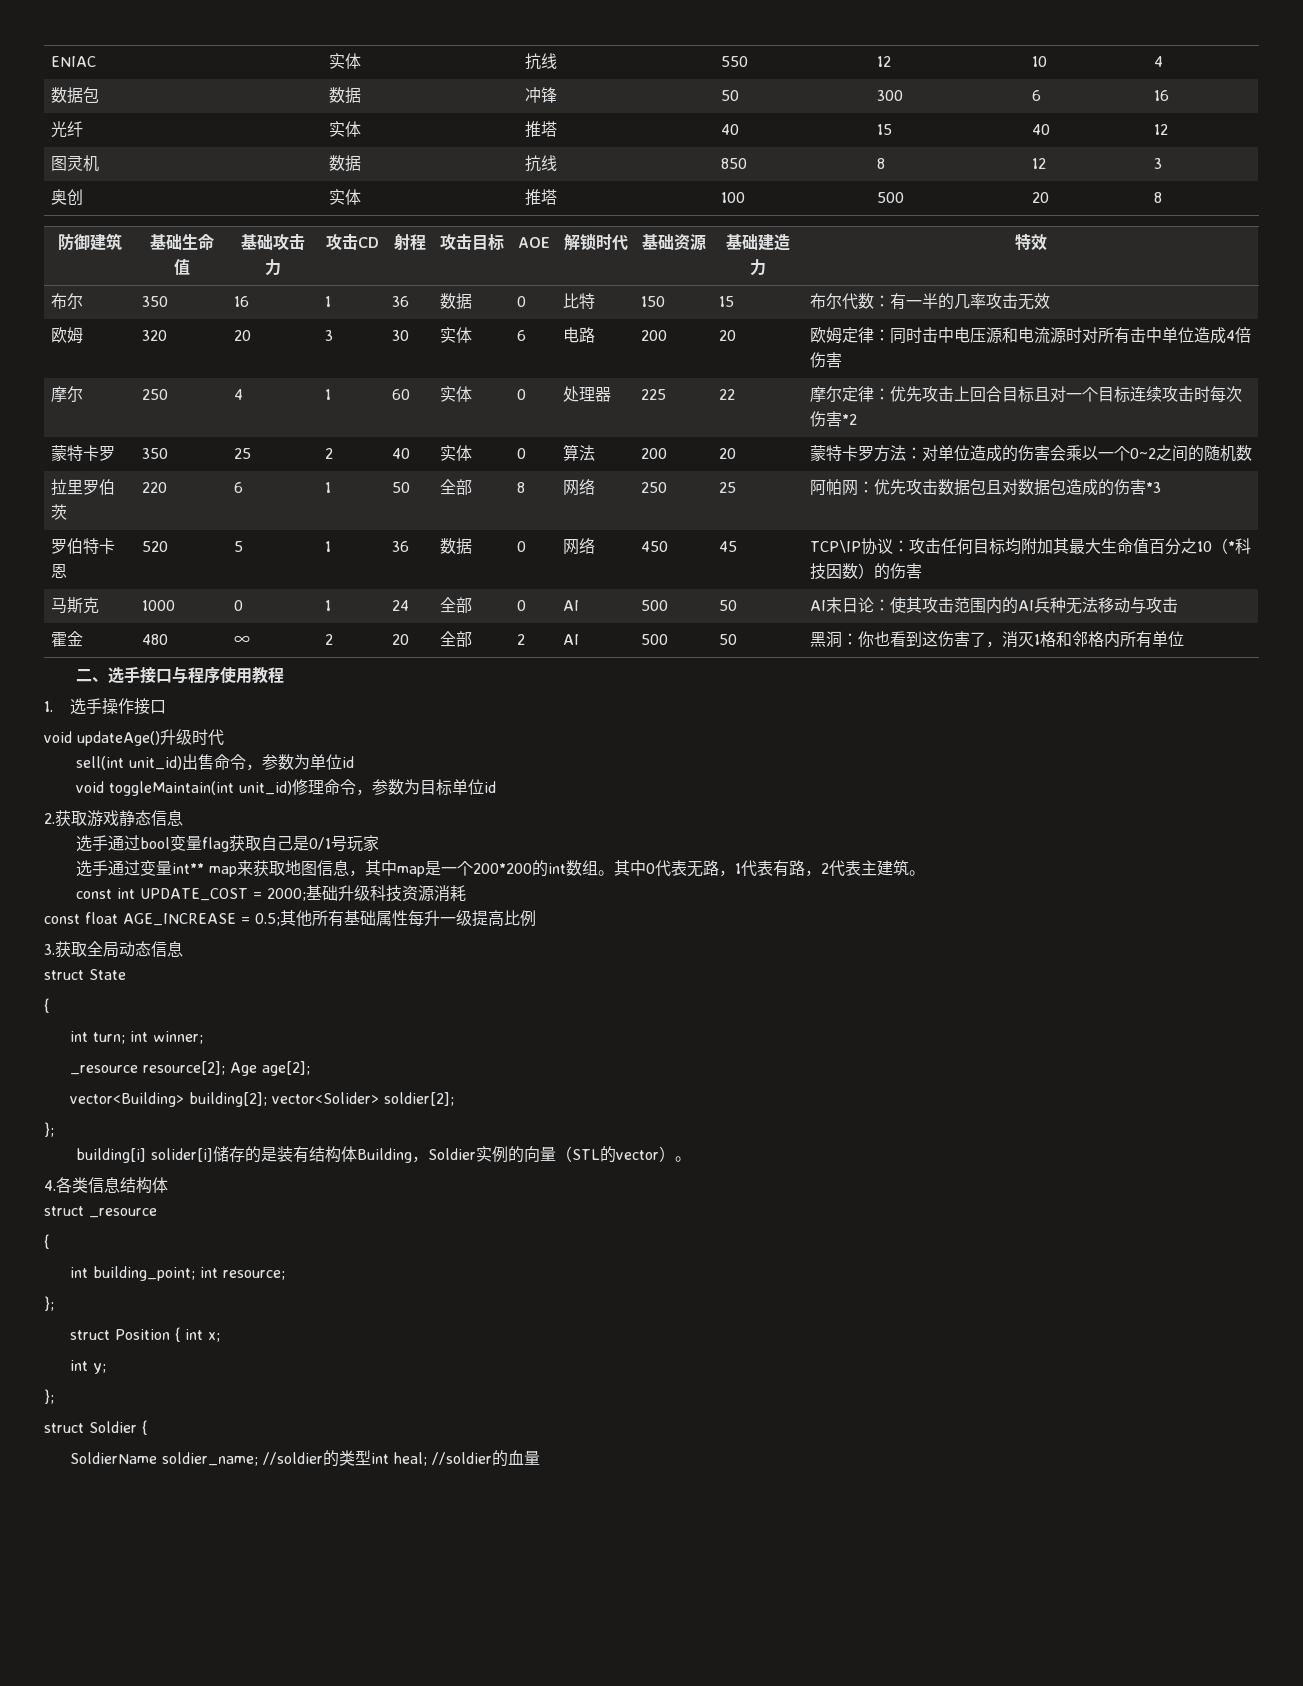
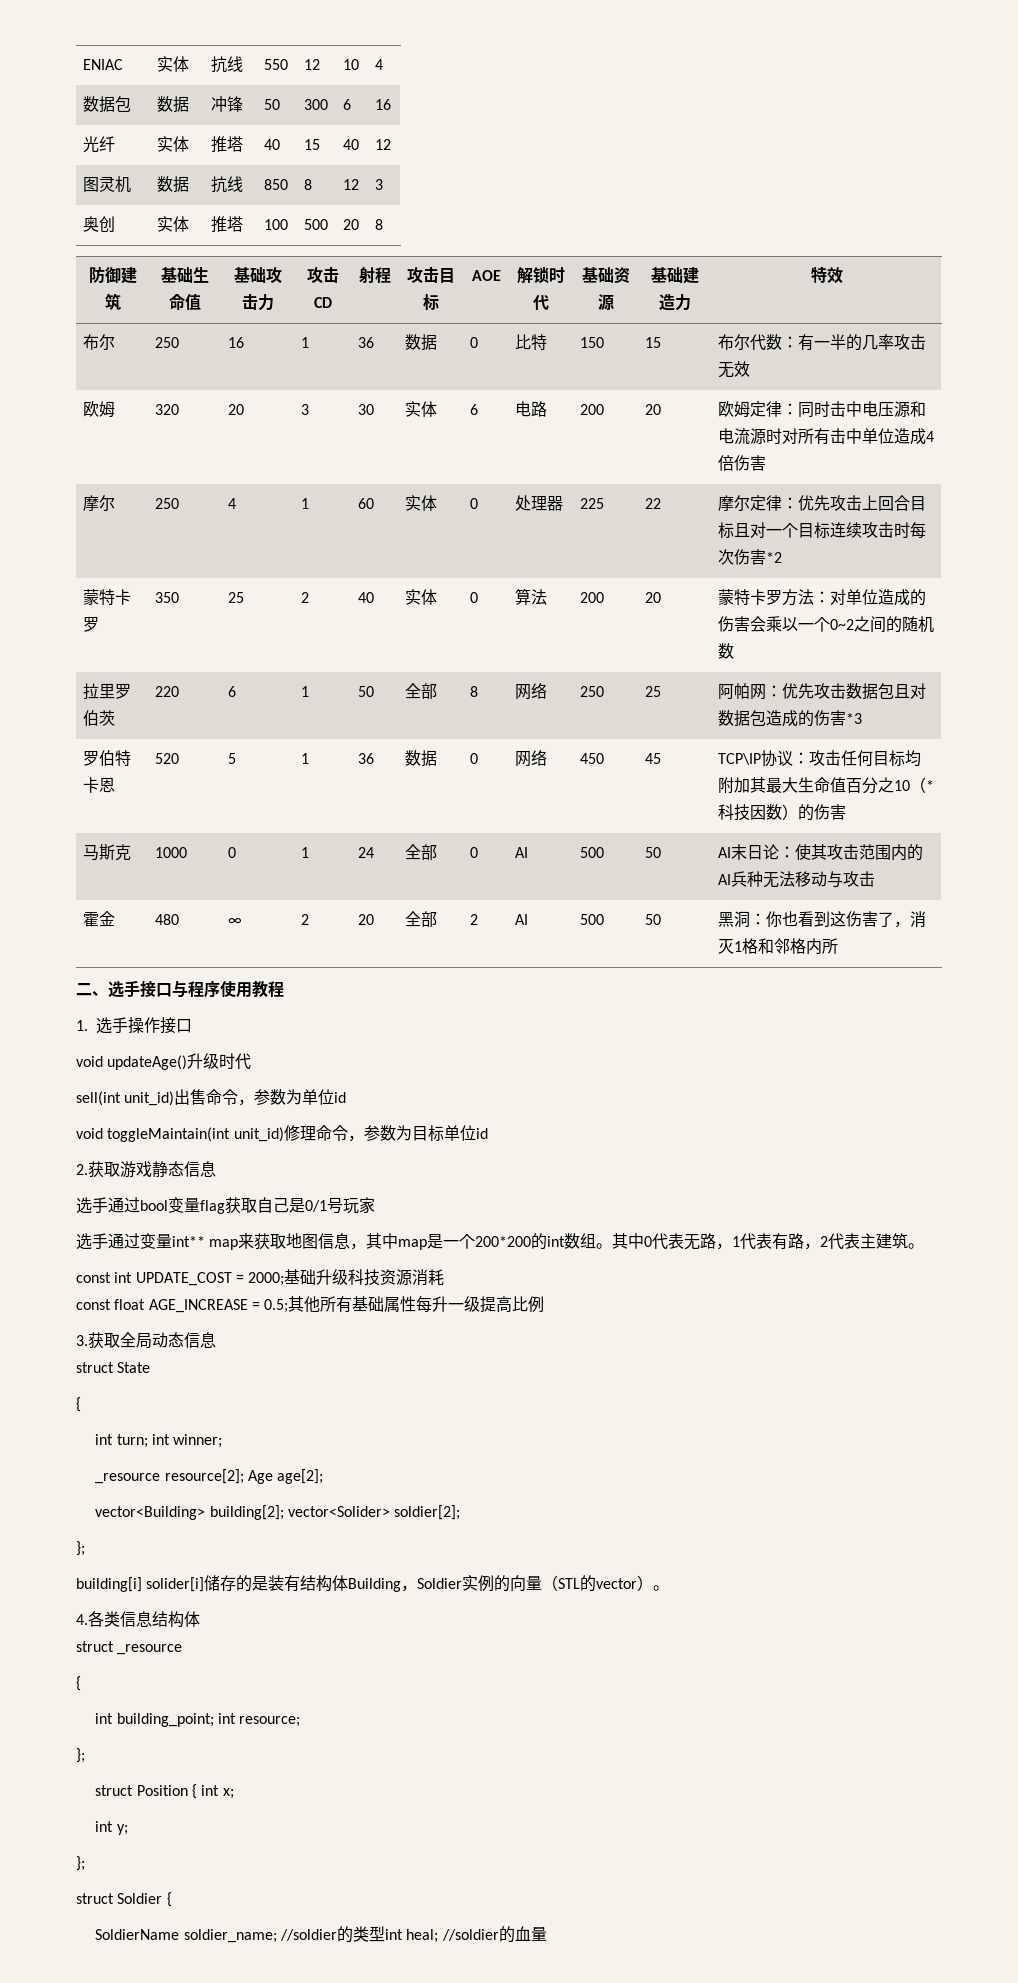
- 布尔 | 350 | 16 | 1 | 36 | 数据 | 0 | 比特 | 150 | 15 | 布尔代数：有一半的几率攻击无效
+ 布尔 | 250 | 16 | 1 | 36 | 数据 | 0 | 比特 | 150 | 15 | 布尔代数：有一半的几率攻击无效
- 霍金 | 480 | ∞ | 2 | 20 | 全部 | 2 | AI | 500 | 50 | 黑洞：你也看到这伤害了，消灭1格和邻格内所有单位
+ 霍金 | 480 | ∞ | 2 | 20 | 全部 | 2 | AI | 500 | 50 | 黑洞：你也看到这伤害了，消灭1格和邻格内所

